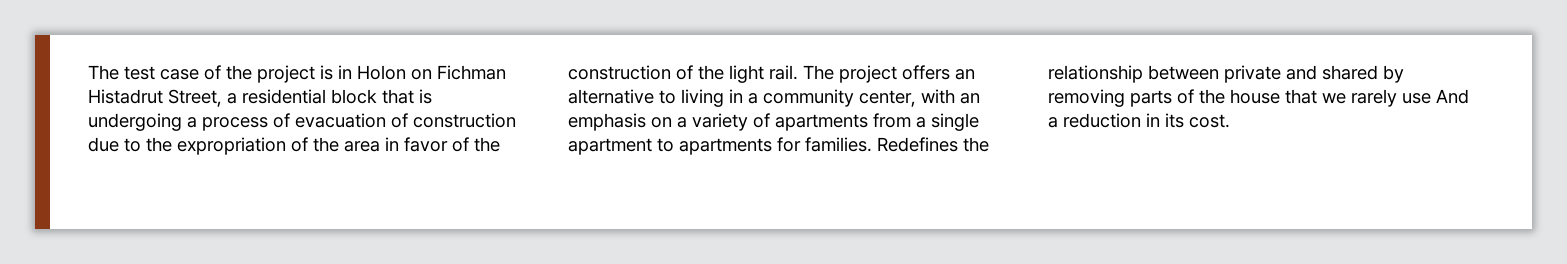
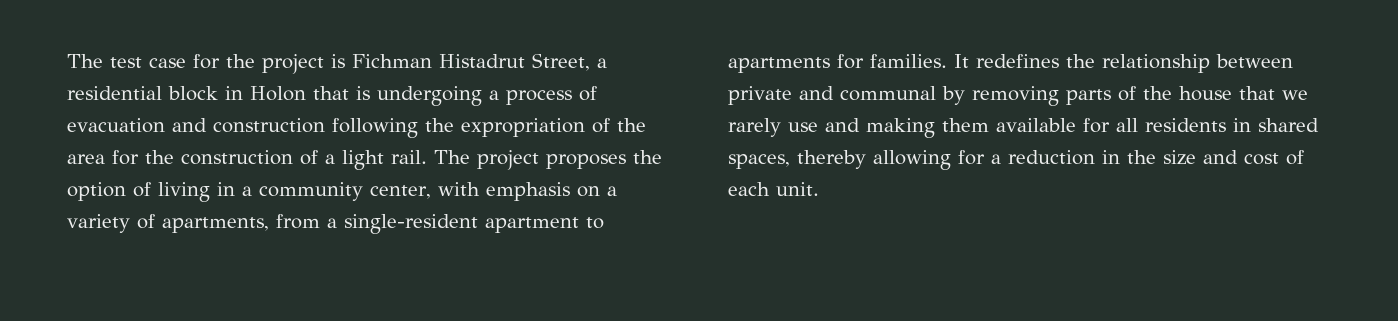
- The test case of the project is in Holon on Fichman Histadrut Street, a residential block that is undergoing a process of evacuation of construction due to the expropriation of the area in favor of the construction of the light rail.
+ The test case for the project is Fichman Histadrut Street, a residential block in Holon that is undergoing a process of evacuation and construction following the expropriation of the area for the construction of a light rail.
- The project offers an alternative to living in a community center, with an emphasis on a variety of apartments from a single apartment to apartments for families.
+ The project proposes the option of living in a community center, with emphasis on a variety of apartments, from a single-resident apartment to apartments for families.
- Redefines the relationship between private and shared by removing parts of the house that we rarely use And a reduction in its cost.
+ It redefines the relationship between private and communal by removing parts of the house that we rarely use and making them available for all residents in shared spaces, thereby allowing for a reduction in the size and cost of each unit.

